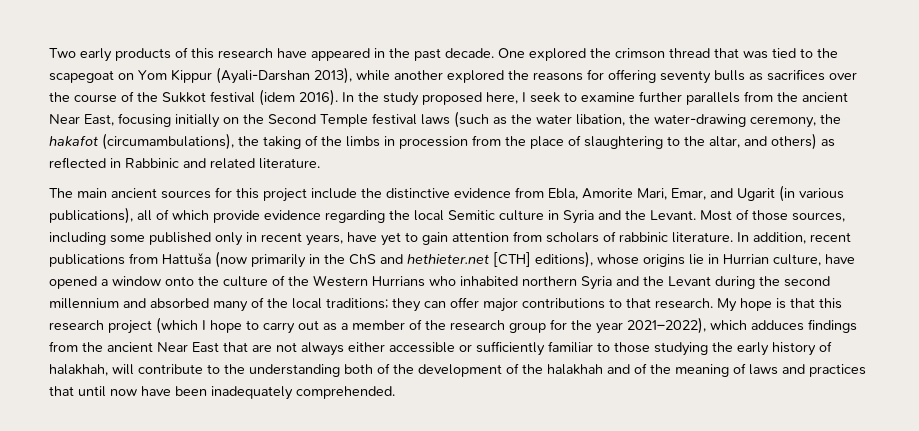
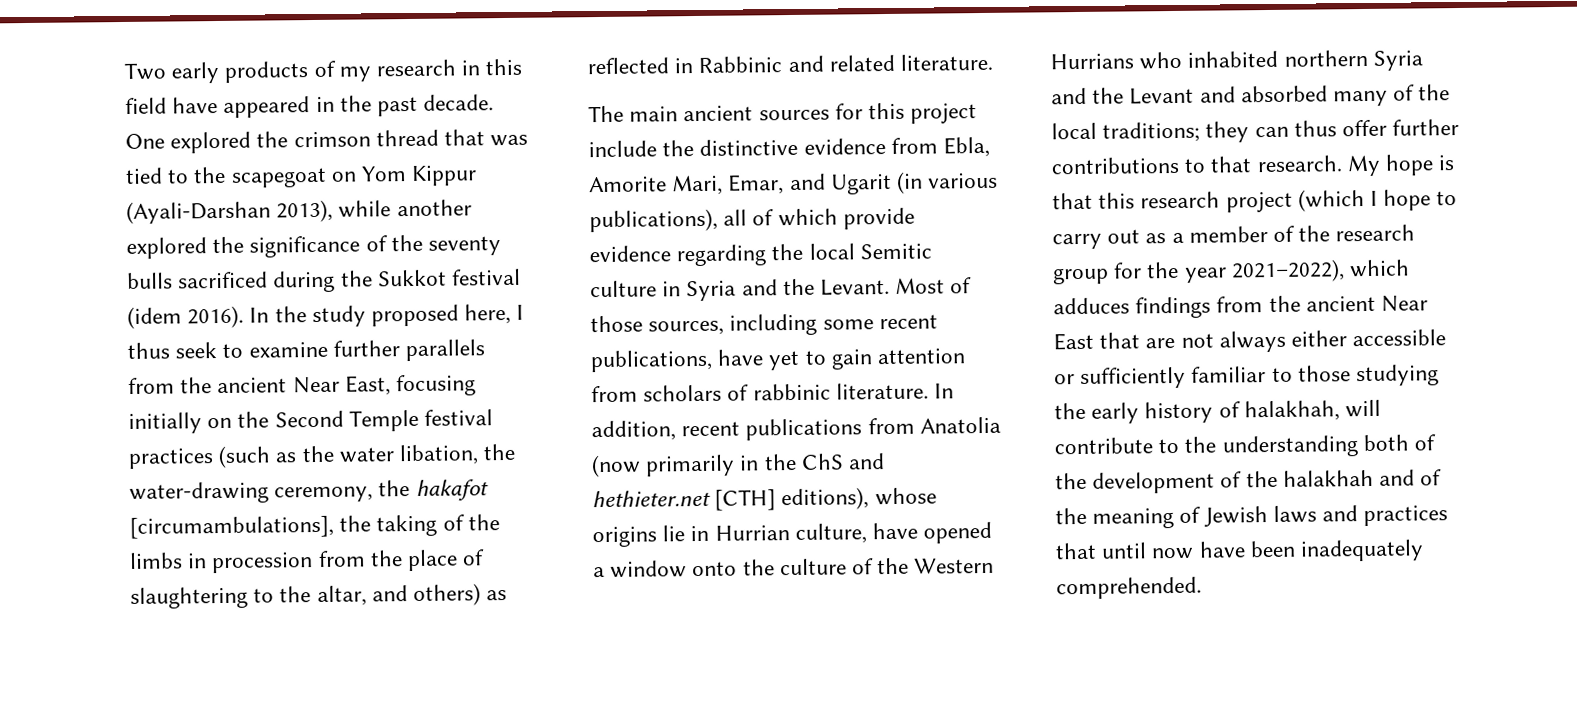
- Two early products of this research have appeared in the past decade.
+ Two early products of my research in this field have appeared in the past decade.
- One explored the crimson thread that was tied to the scapegoat on Yom Kippur (Ayali-Darshan 2013), while another explored the reasons for offering seventy bulls as sacrifices over the course of the Sukkot festival (idem 2016).
+ One explored the crimson thread that was tied to the scapegoat on Yom Kippur (Ayali-Darshan 2013), while another explored the significance of the seventy bulls sacrificed during the Sukkot festival (idem 2016).
- In the study proposed here, I seek to examine further parallels from the ancient Near East, focusing initially on the Second Temple festival laws (such as the water libation, the water-drawing ceremony, the hakafot (circumambulations), the taking of the limbs in procession from the place of slaughtering to the altar, and others) as reflected in Rabbinic and related literature.
+ In the study proposed here, I thus seek to examine further parallels from the ancient Near East, focusing initially on the Second Temple festival practices (such as the water libation, the water-drawing ceremony, the hakafot [circumambulations], the taking of the limbs in procession from the place of slaughtering to the altar, and others) as reflected in Rabbinic and related literature.
- Most of those sources, including some published only in recent years, have yet to gain attention from scholars of rabbinic literature.
+ Most of those sources, including some recent publications, have yet to gain attention from scholars of rabbinic literature.
- In addition, recent publications from Hattuša (now primarily in the ChS and hethieter.net [CTH] editions), whose origins lie in Hurrian culture, have opened a window onto the culture of the Western Hurrians who inhabited northern Syria and the Levant during the second millennium and absorbed many of the local traditions; they can offer major contributions to that research.
+ In addition, recent publications from Anatolia (now primarily in the ChS and hethieter.net [CTH] editions), whose origins lie in Hurrian culture, have opened a window onto the culture of the Western Hurrians who inhabited northern Syria and the Levant and absorbed many of the local traditions; they can thus offer further contributions to that research.
- My hope is that this research project (which I hope to carry out as a member of the research group for the year 2021–2022), which adduces findings from the ancient Near East that are not always either accessible or sufficiently familiar to those studying the early history of halakhah, will contribute to the understanding both of the development of the halakhah and of the meaning of laws and practices that until now have been inadequately comprehended.
+ My hope is that this research project (which I hope to carry out as a member of the research group for the year 2021–2022), which adduces findings from the ancient Near East that are not always either accessible or sufficiently familiar to those studying the early history of halakhah, will contribute to the understanding both of the development of the halakhah and of the meaning of Jewish laws and practices that until now have been inadequately comprehended.

